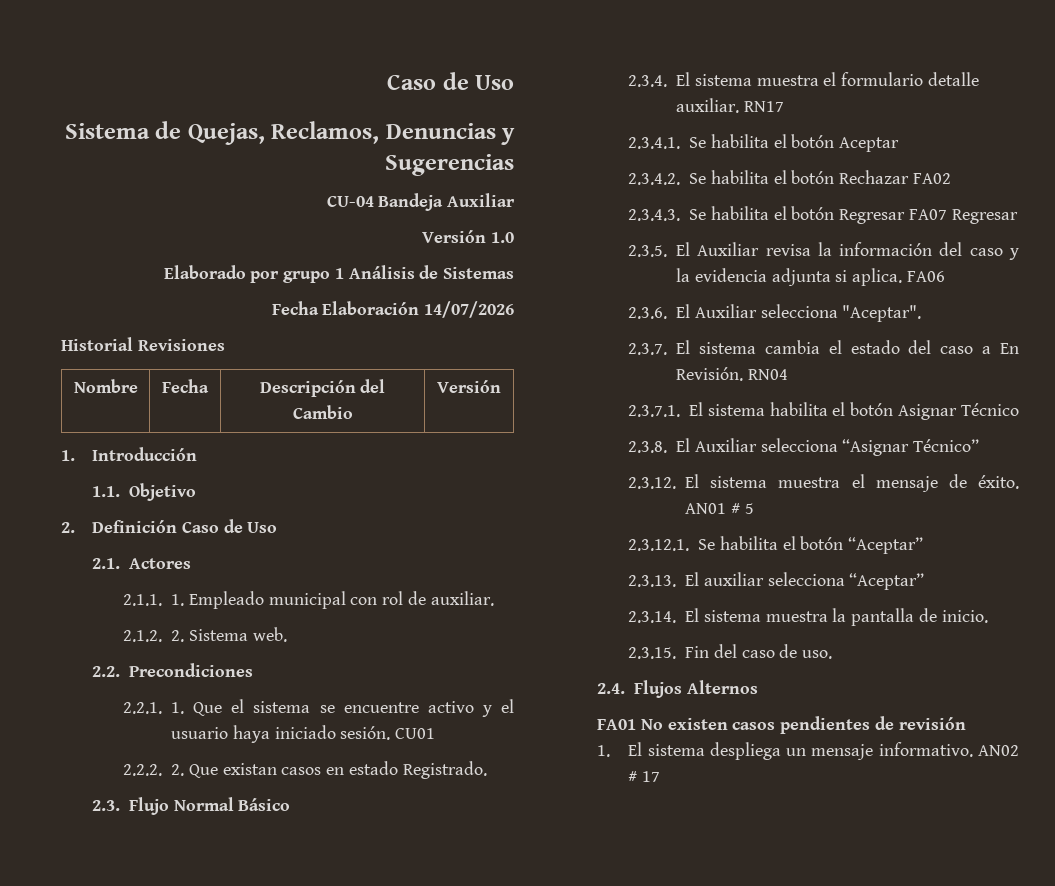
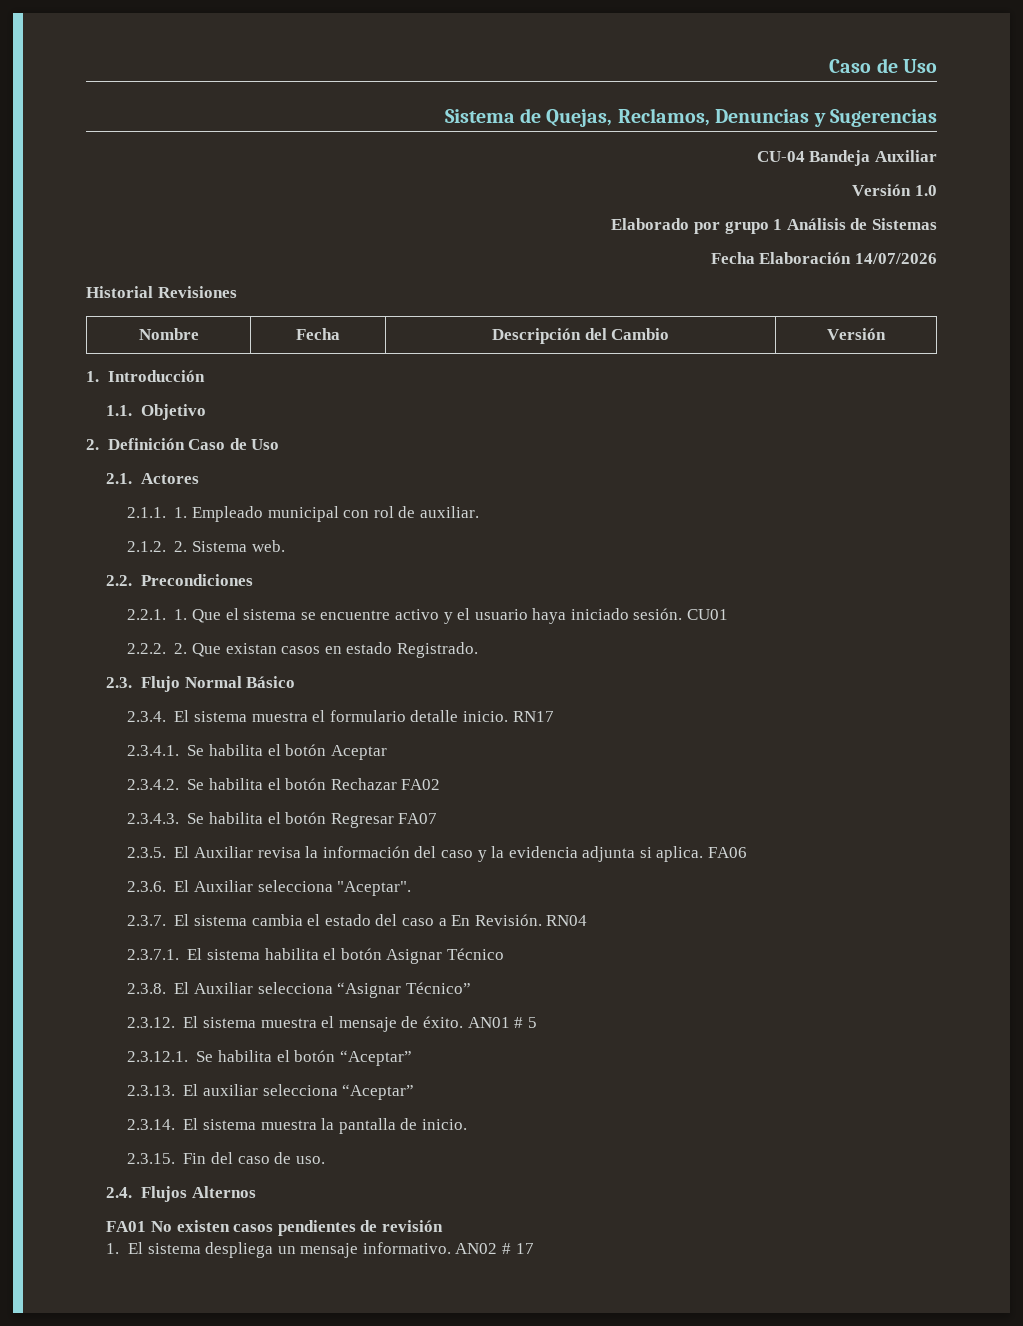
- 2.3.4. El sistema muestra el formulario detalle auxiliar.
+ 2.3.4. El sistema muestra el formulario detalle inicio.
- 2.3.4.3. Se habilita el botón Regresar FA07 Regresar
+ 2.3.4.3. Se habilita el botón Regresar FA07

